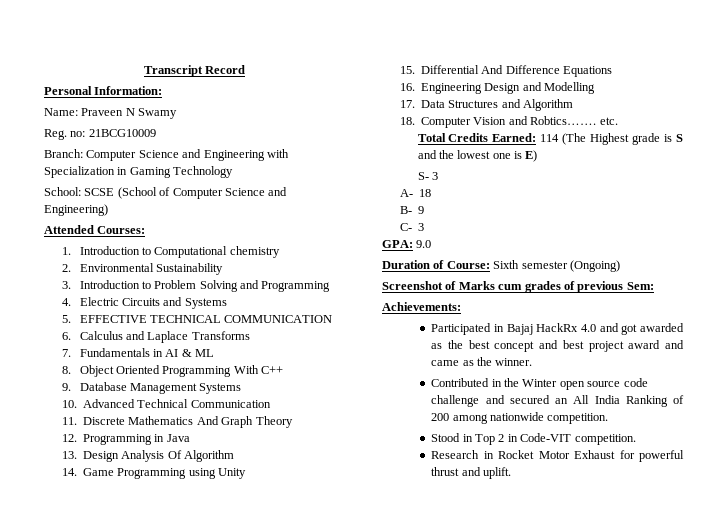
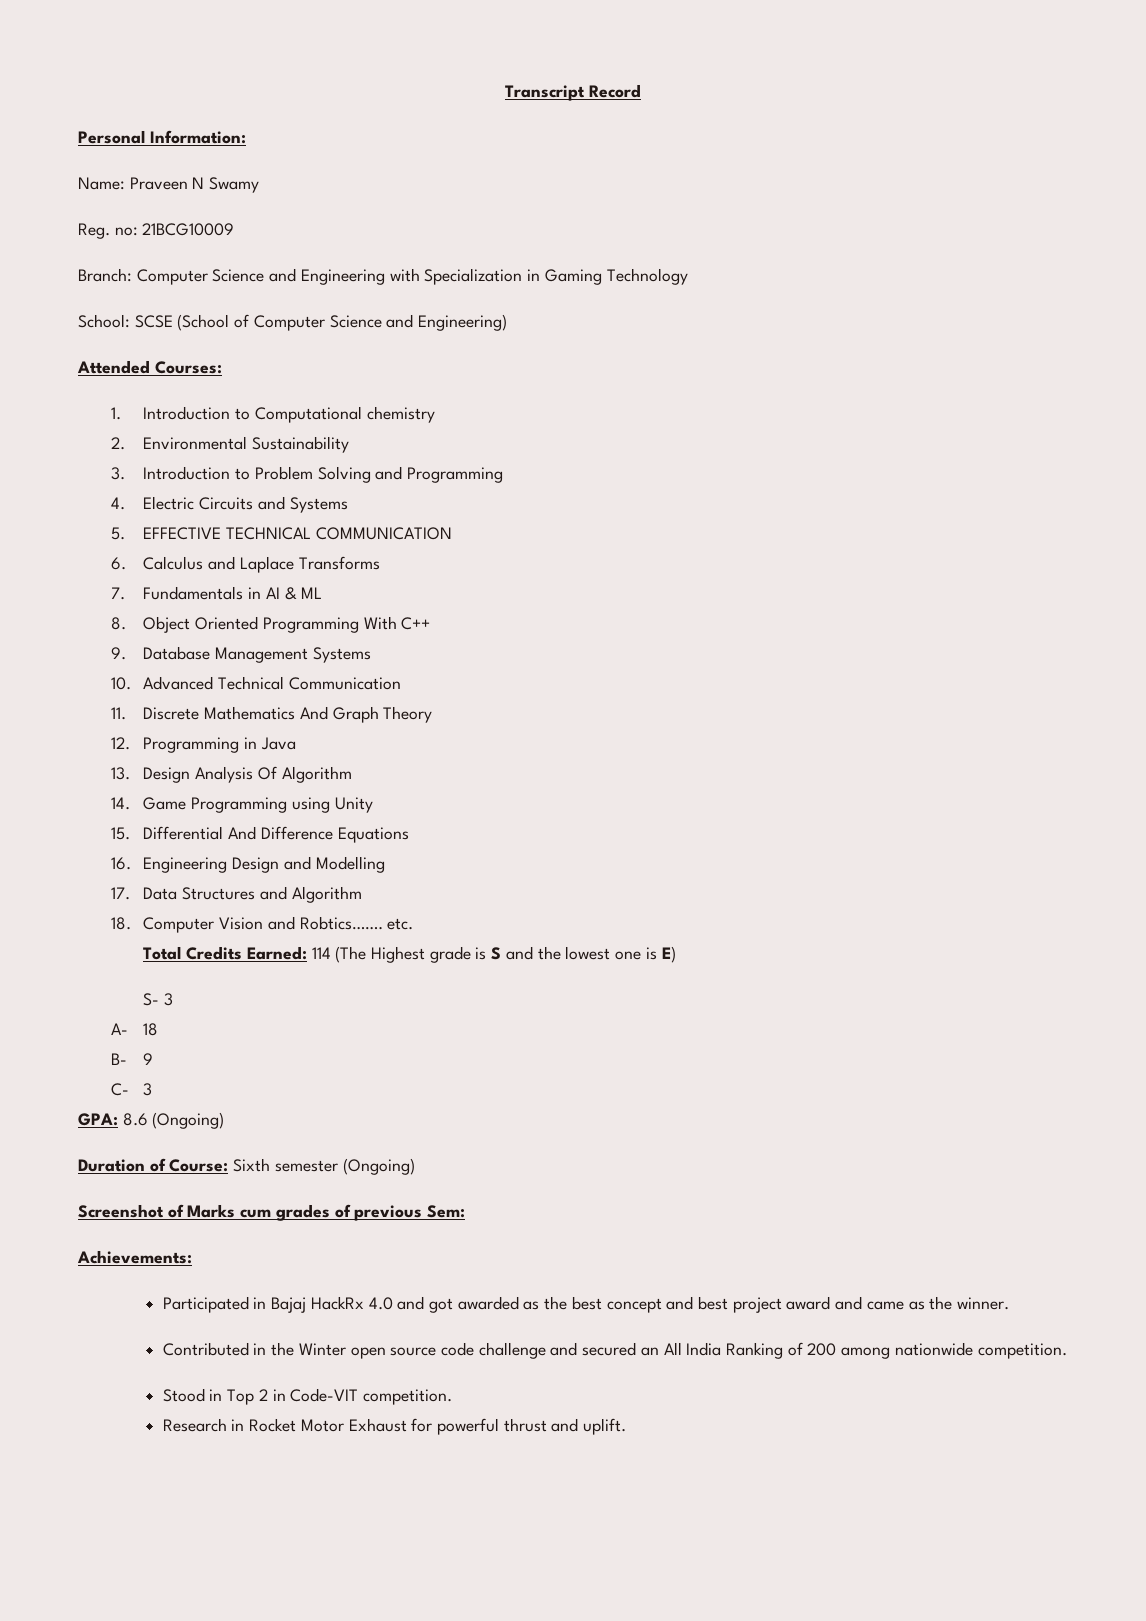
- GPA: 9.0
+ GPA: 8.6 (Ongoing)

